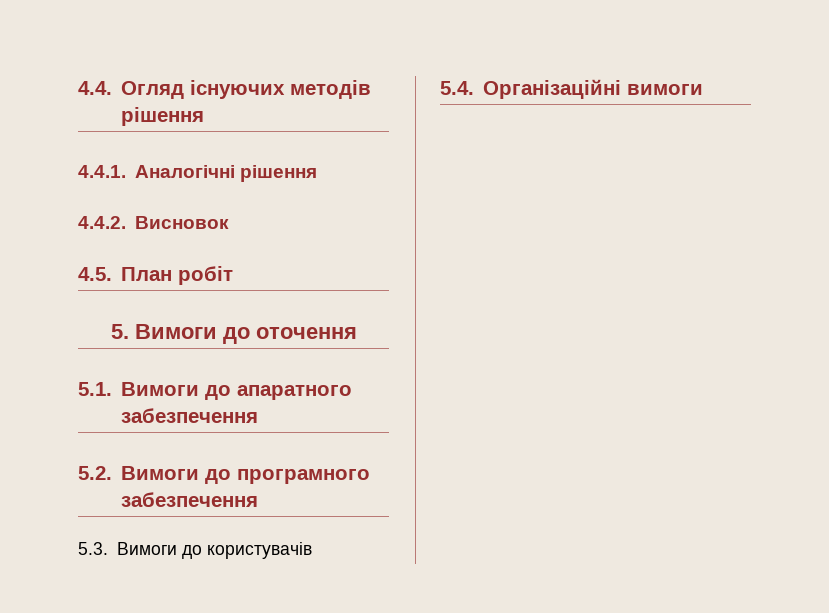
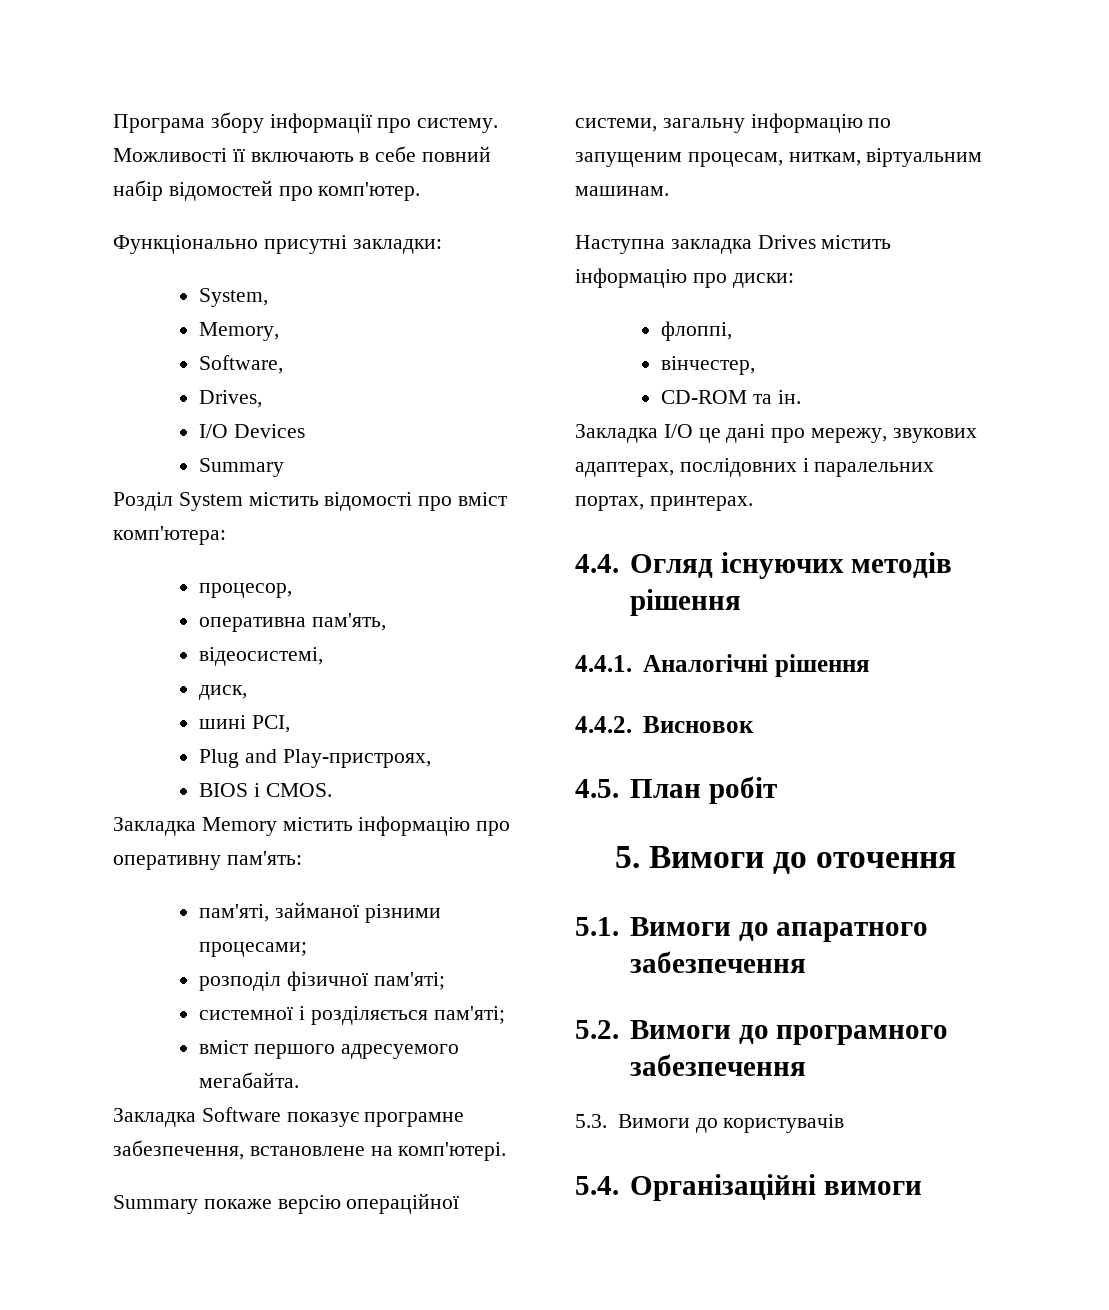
+ Програма збору інформації про систему. Можливості її включають в себе повний набір відомостей про комп'ютер.
+ Функціонально присутні закладки:
+ System,
+ Memory,
+ Software,
+ Drives,
+ I/O Devices
+ Summary
+ Розділ System містить відомості про вміст комп'ютера:
+ процесор,
+ оперативна пам'ять,
+ відеосистемі,
+ диск,
+ шині PCI,
+ Plug and Play-пристроях,
+ BIOS і CMOS.
+ Закладка Memory містить інформацію про оперативну пам'ять:
+ пам'яті, займаної різними процесами;
+ розподіл фізичної пам'яті;
+ системної і розділяється пам'яті;
+ вміст першого адресуемого мегабайта.
+ Закладка Software показує програмне забезпечення, встановлене на комп'ютері.
+ Summary покаже версію операційної системи, загальну інформацію по запущеним процесам, ниткам, віртуальним машинам.
+ Наступна закладка Drives містить інформацію про диски:
+ флоппі,
+ вінчестер,
+ CD-ROM та ін.
+ Закладка I/O це дані про мережу, звукових адаптерах, послідовних і паралельних портах, принтерах.

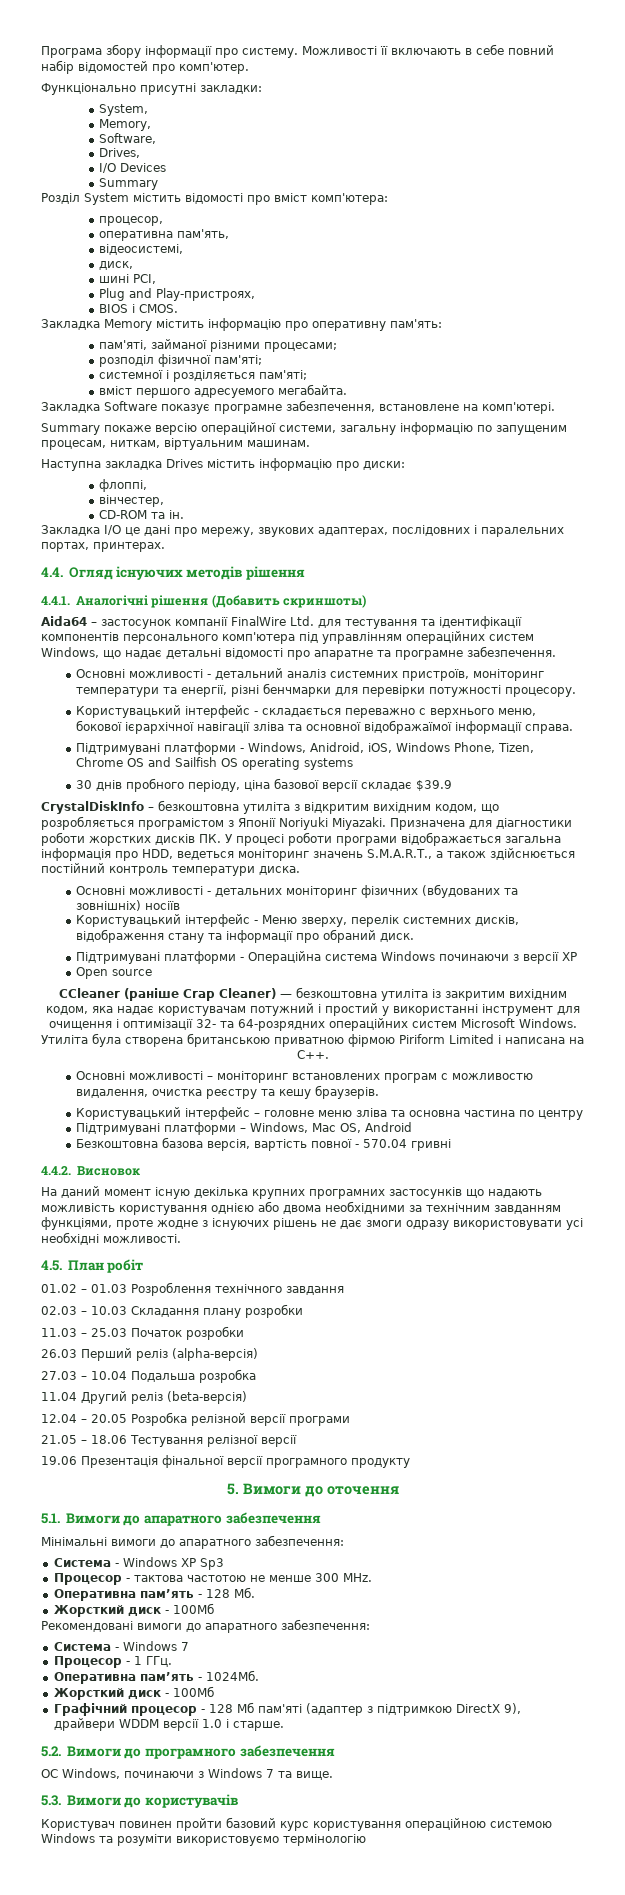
- 4.4.1. Аналогічні рішення
+ 4.4.1. Аналогічні рішення (Добавить скриншоты)
+ Aida64 – застосунок компанії FinalWire Ltd. для тестування та ідентифікації компонентів персонального комп'ютера під управлінням операційних систем Windows, що надає детальні відомості про апаратне та програмне забезпечення.
+ Основні можливості - детальний аналіз системних пристроїв, моніторинг температури та енергії, різні бенчмарки для перевірки потужності процесору.
+ Користувацький інтерфейс - складається переважно с верхнього меню, бокової ієрархічної навігації зліва та основної відображаїмої інформації справа.
+ Підтримувані платформи - Windows, Anіdroid, iOS, Windows Phone, Tizen, Chrome OS and Sailfish OS operating systems
+ 30 днів пробного періоду, ціна базової версії складає $39.9
+ CrystalDiskInfo – безкоштовна утиліта з відкритим вихідним кодом, що розробляється програмістом з Японії Noriyuki Miyazaki. Призначена для діагностики роботи жорстких дисків ПК. У процесі роботи програми відображається загальна інформація про HDD, ведеться моніторинг значень S.M.A.R.T., а також здійснюється постійний контроль температури диска.
+ Основні можливості - детальних моніторинг фізичних (вбудованих та зовнішніх) носіїв
+ Користувацький інтерфейс - Меню зверху, перелік системних дисків, відображення стану та інформації про обраний диск.
+ Підтримувані платформи - Операційна система Windows починаючи з версії XP
+ Open source
+ CCleaner (раніше Crap Cleaner) — безкоштовна утиліта із закритим вихідним кодом, яка надає користувачам потужний і простий у використанні інструмент для очищення і оптимізації 32- та 64-розрядних операційних систем Microsoft Windows. Утиліта була створена британською приватною фірмою Piriform Limited і написана на C++.
+ Основні можливості – моніторинг встановлених програм с можливостю видалення, очистка реєстру та кешу браузерів.
+ Користувацький інтерфейс – головне меню зліва та основна частина по центру
+ Підтримувані платформи – Windows, Mac OS, Android
+ Безкоштовна базова версія, вартість повної - 570.04 гривні
  4.4.2. Висновок
+ На даний момент існую декілька крупних програмних застосунків що надають можливість користування однією або двома необхідними за технічним завданням функціями, проте жодне з існуючих рішень не дає змоги одразу використовувати усі необхідні можливості.
  4.5. План робіт
+ 01.02 – 01.03 Розроблення технічного завдання
+ 02.03 – 10.03 Складання плану розробки
+ 11.03 – 25.03 Початок розробки
+ 26.03 Перший реліз (alpha-версія)
+ 27.03 – 10.04 Подальша розробка
+ 11.04 Другий реліз (beta-версія)
+ 12.04 – 20.05 Розробка релізной версії програми
+ 21.05 – 18.06 Тестування релізної версії
+ 19.06 Презентація фінальної версії програмного продукту
+ Мінімальні вимоги до апаратного забезпечення:
+ Система - Windows XP Sр3
+ Процесор - тактова частотою не менше 300 MHz.
+ Оперативна пам’ять - 128 Мб.
+ Жорсткий диск - 100Мб
+ Рекомендовані вимоги до апаратного забезпечення:
+ Система - Windows 7
+ Процесор - 1 ГГц.
+ Оперативна пам’ять - 1024Мб.
+ Жорсткий диск - 100Мб
+ Графічний процесор - 128 Мб пам'яті (адаптер з підтримкою DirectX 9), драйвери WDDM версії 1.0 і старше.
+ ОС Windows, починаючи з Windows 7 та вище.
  5.3. Вимоги до користувачів
- 5.4. Організаційні вимоги
+ Користувач повинен пройти базовий курс користування операційною системою Windows та розуміти використовуємо термінологію

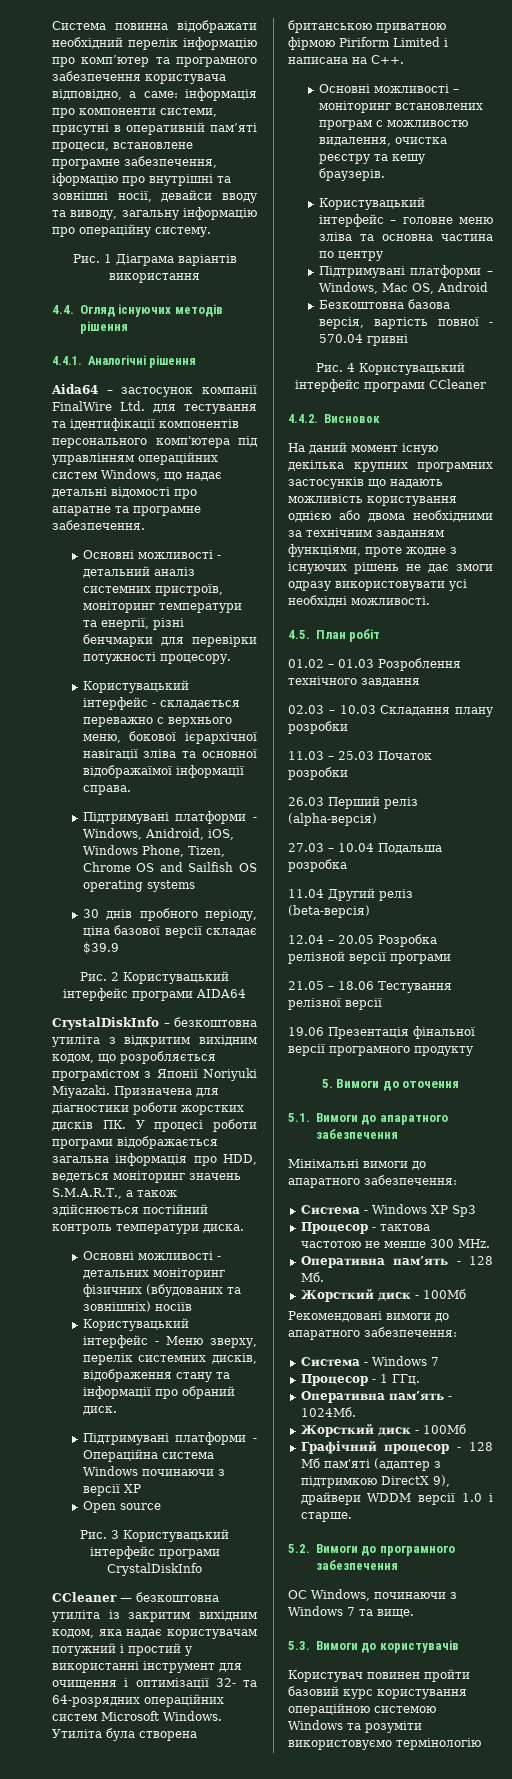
- Програма збору інформації про систему. Можливості її включають в себе повний набір відомостей про комп'ютер.
- Функціонально присутні закладки:
- System,
- Memory,
- Software,
- Drives,
- I/O Devices
- Summary
- Розділ System містить відомості про вміст комп'ютера:
- процесор,
- оперативна пам'ять,
- відеосистемі,
- диск,
- шині PCI,
- Plug and Play-пристроях,
- BIOS і CMOS.
- Закладка Memory містить інформацію про оперативну пам'ять:
- пам'яті, займаної різними процесами;
- розподіл фізичної пам'яті;
- системної і розділяється пам'яті;
- вміст першого адресуемого мегабайта.
- Закладка Software показує програмне забезпечення, встановлене на комп'ютері.
- Summary покаже версію операційної системи, загальну інформацію по запущеним процесам, ниткам, віртуальним машинам.
- Наступна закладка Drives містить інформацію про диски:
- флоппі,
- вінчестер,
- CD-ROM та ін.
- Закладка I/O це дані про мережу, звукових адаптерах, послідовних і паралельних портах, принтерах.
+ Система повинна відображати необхідний перелік інформацію про комп’ютер та програмного забезпечення користувача відповідно, а саме: інформація про компоненти системи, присутні в оперативній пам’яті процеси, встановлене програмне забезпечення, іформацію про внутрішні та зовнішні носії, девайси вводу та виводу, загальну інформацію про операційну систему.
+ Рис. 1 Діаграма варіантів використання
- 4.4.1. Аналогічні рішення (Добавить скриншоты)
+ 4.4.1. Аналогічні рішення
+ Рис. 2 Користувацький інтерфейс програми AIDA64
- CCleaner (раніше Crap Cleaner) — безкоштовна утиліта із закритим вихідним кодом, яка надає користувачам потужний і простий у використанні інструмент для очищення і оптимізації 32- та 64-розрядних операційних систем Microsoft Windows.
+ Рис. 3 Користувацький інтерфейс програми CrystalDiskInfo
+ CCleaner — безкоштовна утиліта із закритим вихідним кодом, яка надає користувачам потужний і простий у використанні інструмент для очищення і оптимізації 32- та 64-розрядних операційних систем Microsoft Windows.
+ Рис. 4 Користувацький інтерфейс програми CCleaner

